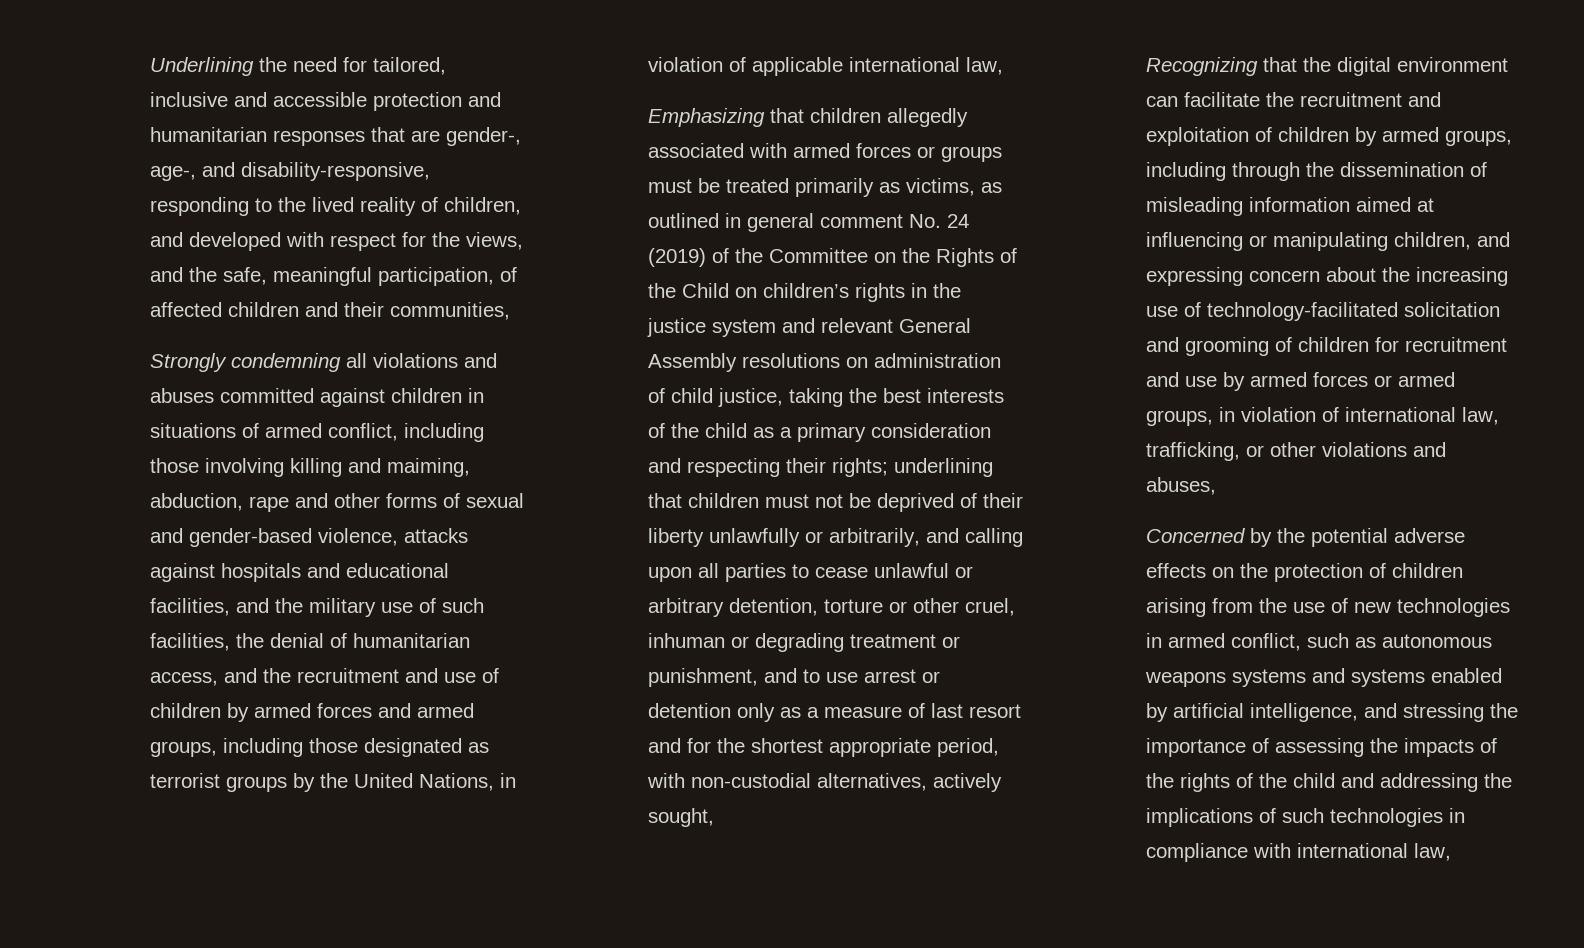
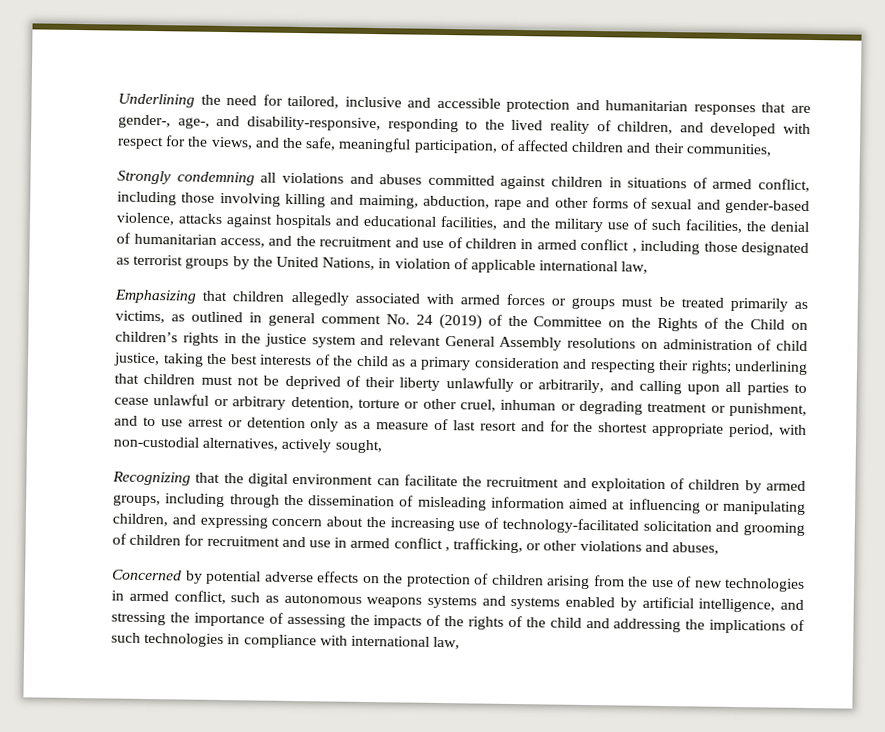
- Strongly condemning all violations and abuses committed against children in situations of armed conflict, including those involving killing and maiming, abduction, rape and other forms of sexual and gender-based violence, attacks against hospitals and educational facilities, and the military use of such facilities, the denial of humanitarian access, and the recruitment and use of children by armed forces and armed groups, including those designated as terrorist groups by the United Nations, in violation of applicable international law,
+ Strongly condemning all violations and abuses committed against children in situations of armed conflict, including those involving killing and maiming, abduction, rape and other forms of sexual and gender-based violence, attacks against hospitals and educational facilities, and the military use of such facilities, the denial of humanitarian access, and the recruitment and use of children in armed conflict , including those designated as terrorist groups by the United Nations, in violation of applicable international law,
- Recognizing that the digital environment can facilitate the recruitment and exploitation of children by armed groups, including through the dissemination of misleading information aimed at influencing or manipulating children, and expressing concern about the increasing use of technology-facilitated solicitation and grooming of children for recruitment and use by armed forces or armed groups, in violation of international law, trafficking, or other violations and abuses,
+ Recognizing that the digital environment can facilitate the recruitment and exploitation of children by armed groups, including through the dissemination of misleading information aimed at influencing or manipulating children, and expressing concern about the increasing use of technology-facilitated solicitation and grooming of children for recruitment and use in armed conflict , trafficking, or other violations and abuses,
- Concerned by the potential adverse effects on the protection of children arising from the use of new technologies in armed conflict, such as autonomous weapons systems and systems enabled by artificial intelligence, and stressing the importance of assessing the impacts of the rights of the child and addressing the implications of such technologies in compliance with international law,
+ Concerned by potential adverse effects on the protection of children arising from the use of new technologies in armed conflict, such as autonomous weapons systems and systems enabled by artificial intelligence, and stressing the importance of assessing the impacts of the rights of the child and addressing the implications of such technologies in compliance with international law,

